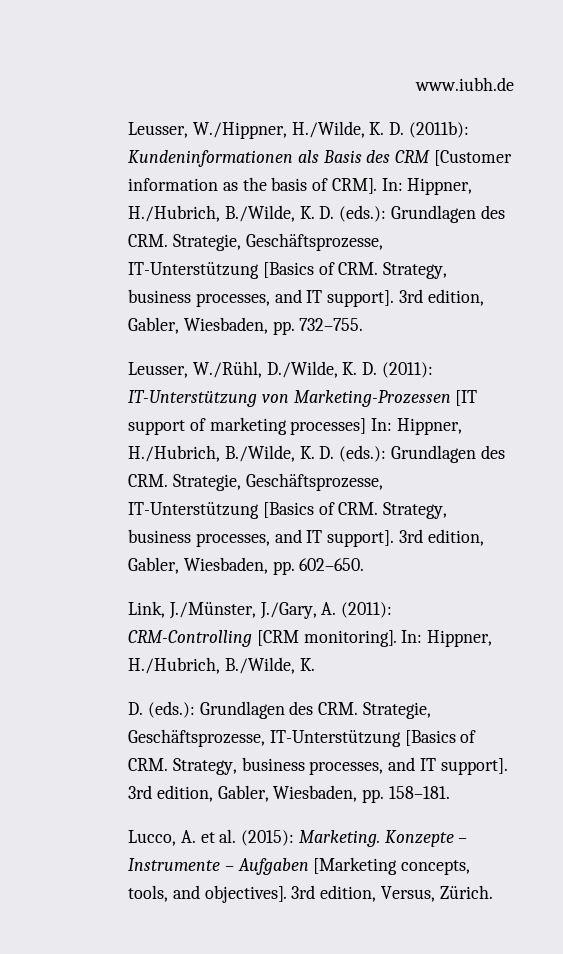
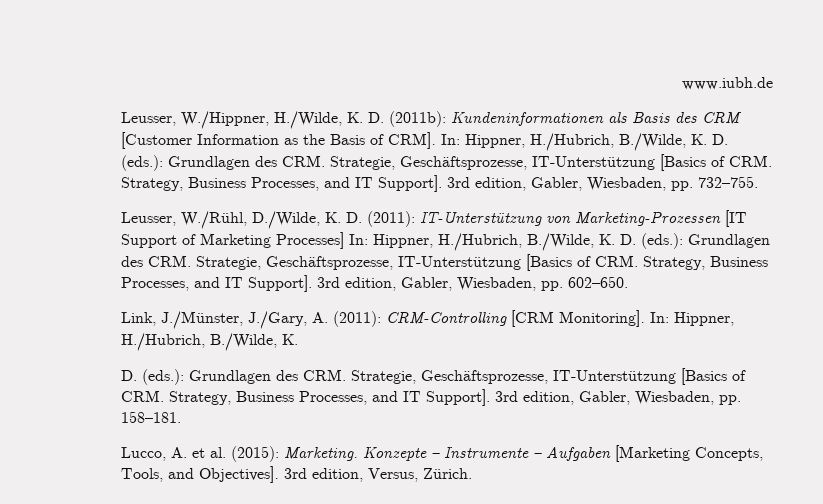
- Leusser, W./Hippner, H./Wilde, K. D. (2011b): Kundeninformationen als Basis des CRM [Customer information as the basis of CRM]. In: Hippner, H./Hubrich, B./Wilde, K. D. (eds.): Grundlagen des CRM. Strategie, Geschäftsprozesse, IT-Unterstützung [Basics of CRM. Strategy, business processes, and IT support].
+ Leusser, W./Hippner, H./Wilde, K. D. (2011b): Kundeninformationen als Basis des CRM [Customer Information as the Basis of CRM]. In: Hippner, H./Hubrich, B./Wilde, K. D. (eds.): Grundlagen des CRM. Strategie, Geschäftsprozesse, IT-Unterstützung [Basics of CRM. Strategy, Business Processes, and IT Support].
- Leusser, W./Rühl, D./Wilde, K. D. (2011): IT-Unterstützung von Marketing-Prozessen [IT support of marketing processes] In: Hippner, H./Hubrich, B./Wilde, K. D. (eds.): Grundlagen des CRM. Strategie, Geschäftsprozesse, IT-Unterstützung [Basics of CRM. Strategy, business processes, and IT support].
+ Leusser, W./Rühl, D./Wilde, K. D. (2011): IT-Unterstützung von Marketing-Prozessen [IT Support of Marketing Processes] In: Hippner, H./Hubrich, B./Wilde, K. D. (eds.): Grundlagen des CRM. Strategie, Geschäftsprozesse, IT-Unterstützung [Basics of CRM. Strategy, Business Processes, and IT Support].
- Link, J./Münster, J./Gary, A. (2011): CRM-Controlling [CRM monitoring]. In: Hippner, H./Hubrich, B./Wilde, K.
- D. (eds.): Grundlagen des CRM. Strategie, Geschäftsprozesse, IT-Unterstützung [Basics of CRM. Strategy, business processes, and IT support].
+ Link, J./Münster, J./Gary, A. (2011): CRM-Controlling [CRM Monitoring]. In: Hippner, H./Hubrich, B./Wilde, K.
+ D. (eds.): Grundlagen des CRM. Strategie, Geschäftsprozesse, IT-Unterstützung [Basics of CRM. Strategy, Business Processes, and IT Support].
- Konzepte – Instrumente – Aufgaben [Marketing concepts, tools, and objectives].
+ Konzepte – Instrumente – Aufgaben [Marketing Concepts, Tools, and Objectives].

